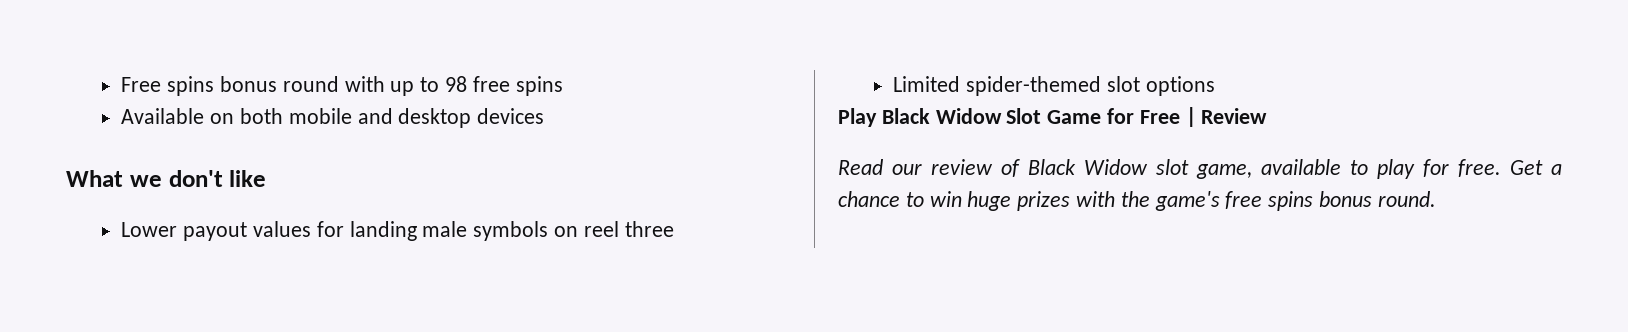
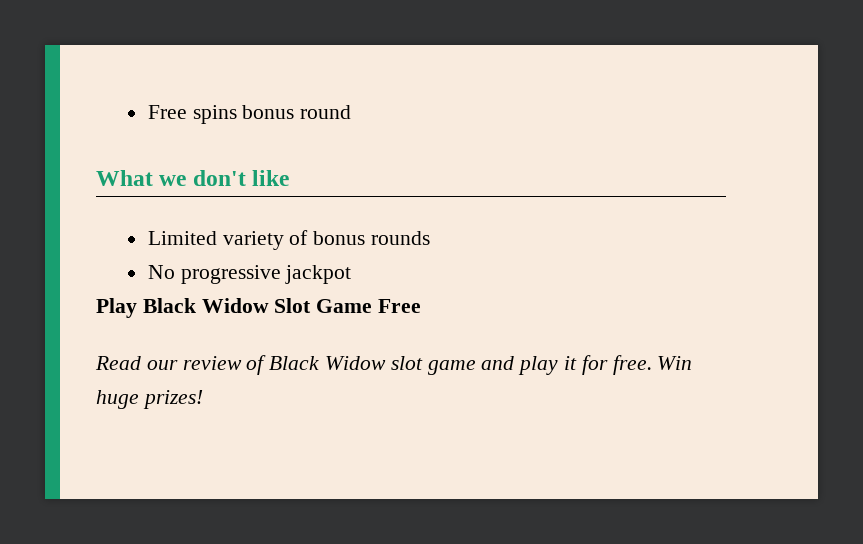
- Free spins bonus round with up to 98 free spins
- Available on both mobile and desktop devices
+ Free spins bonus round
  What we don't like
- Lower payout values for landing male symbols on reel three
- Limited spider-themed slot options
+ Limited variety of bonus rounds
+ No progressive jackpot
- Play Black Widow Slot Game for Free | Review
+ Play Black Widow Slot Game Free
- Read our review of Black Widow slot game, available to play for free. Get a chance to win huge prizes with the game's free spins bonus round.
+ Read our review of Black Widow slot game and play it for free. Win huge prizes!

